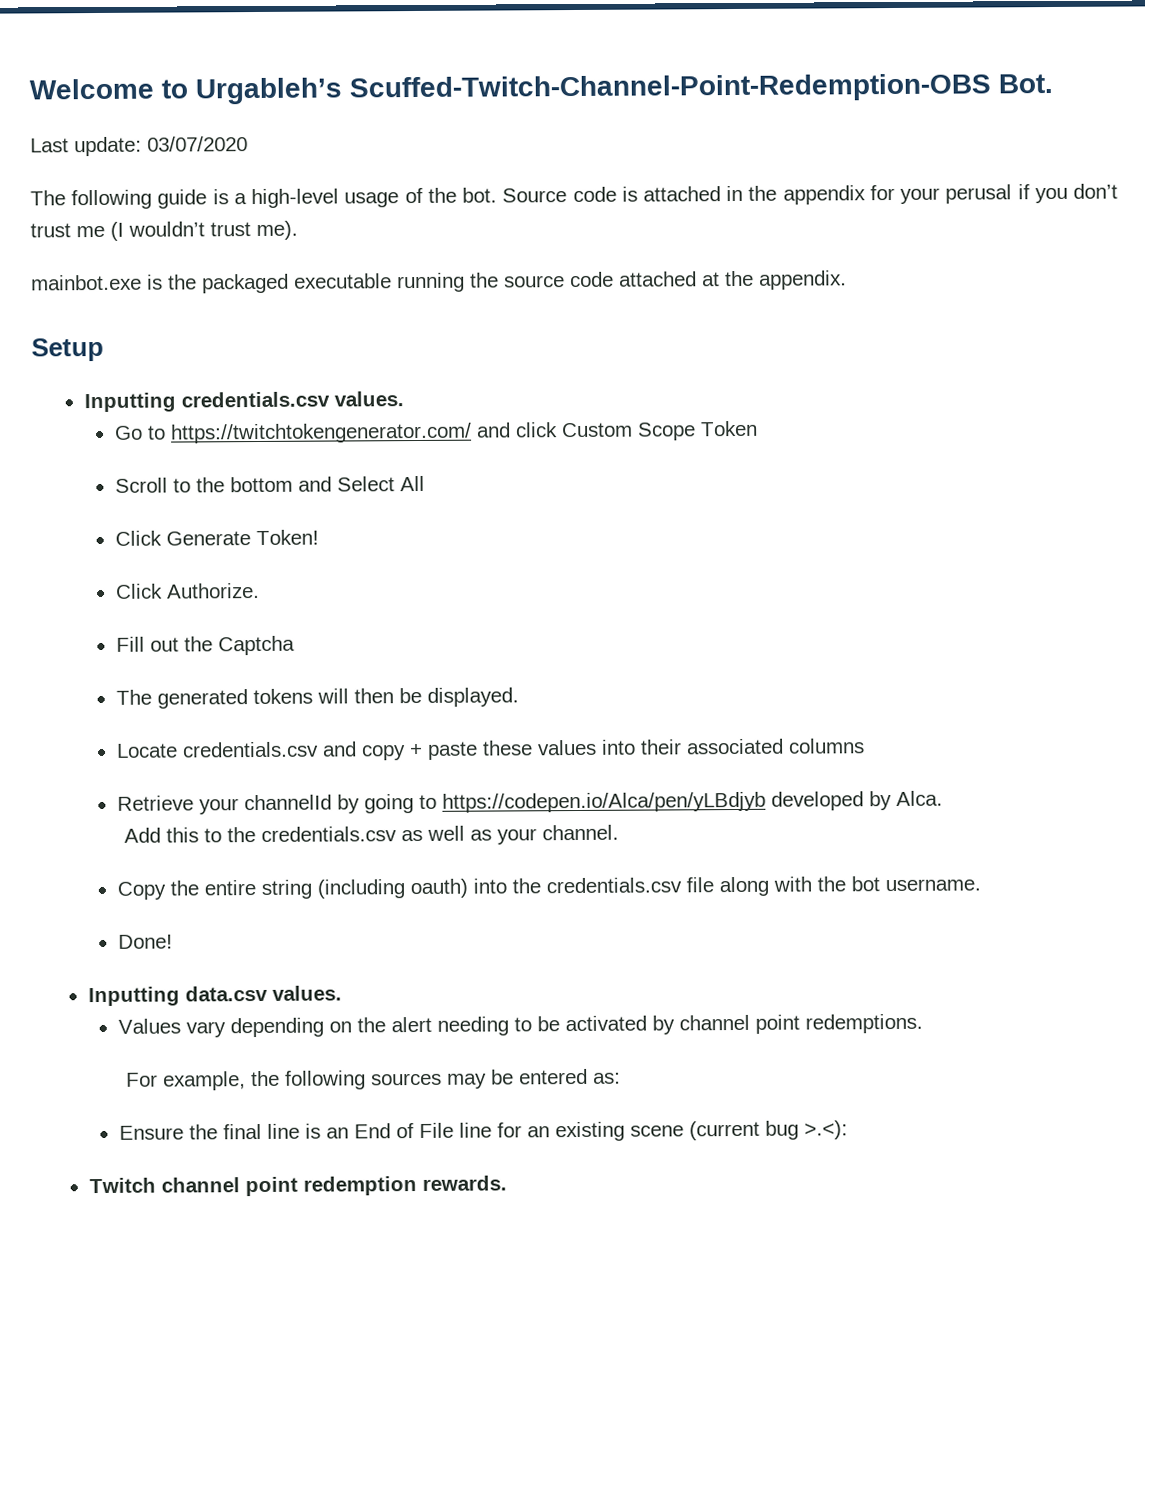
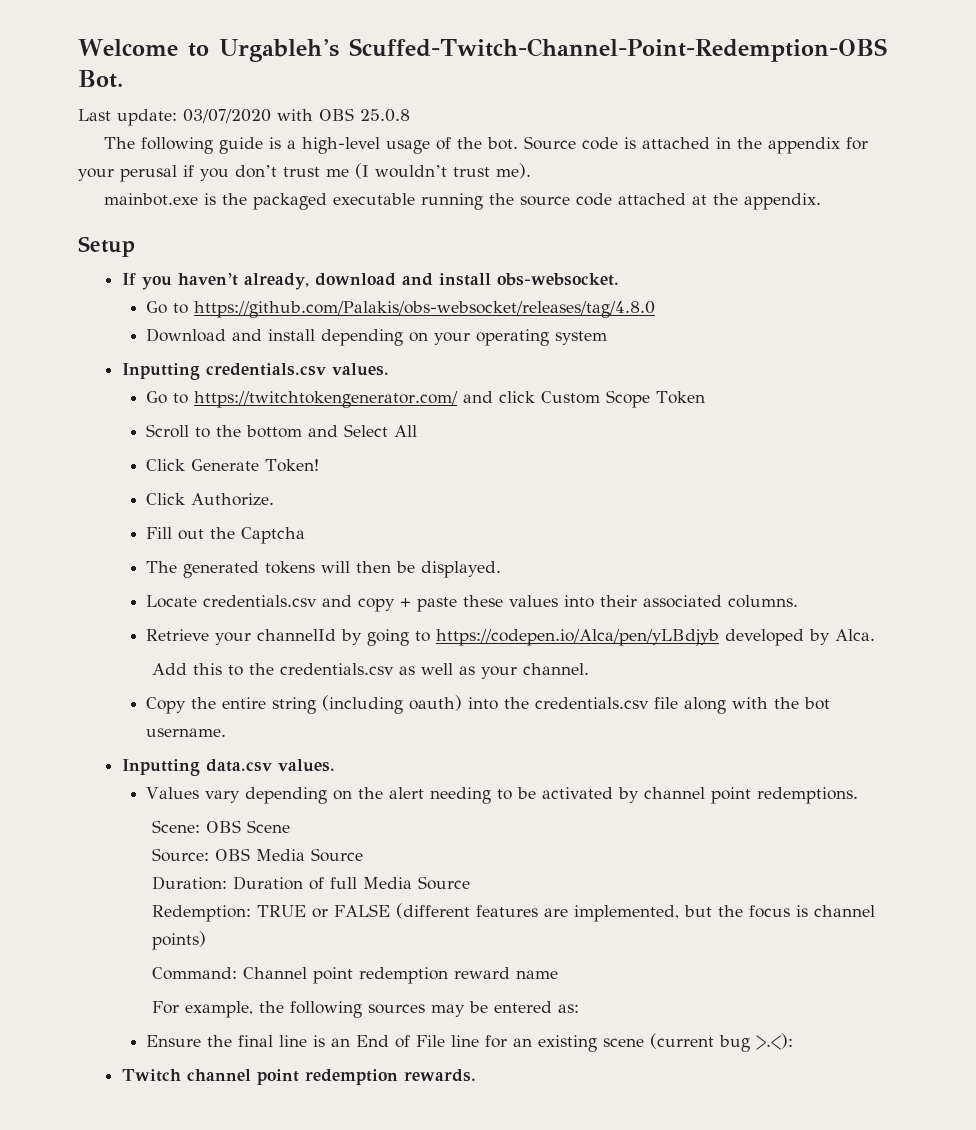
- Last update: 03/07/2020
+ Last update: 03/07/2020 with OBS 25.0.8
+ If you haven’t already, download and install obs-websocket.
+ Go to https://github.com/Palakis/obs-websocket/releases/tag/4.8.0
+ Download and install depending on your operating system
- Locate credentials.csv and copy + paste these values into their associated columns
+ Locate credentials.csv and copy + paste these values into their associated columns.
- Done!
+ Scene: OBS Scene
+ Source: OBS Media Source
+ Duration: Duration of full Media Source
+ Redemption: TRUE or FALSE (different features are implemented, but the focus is channel points)
+ Command: Channel point redemption reward name

